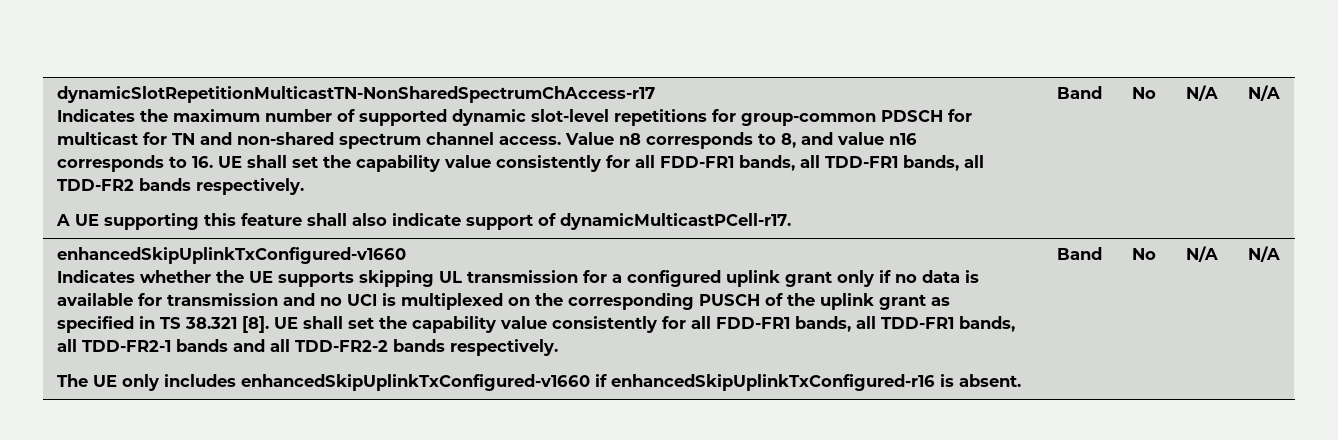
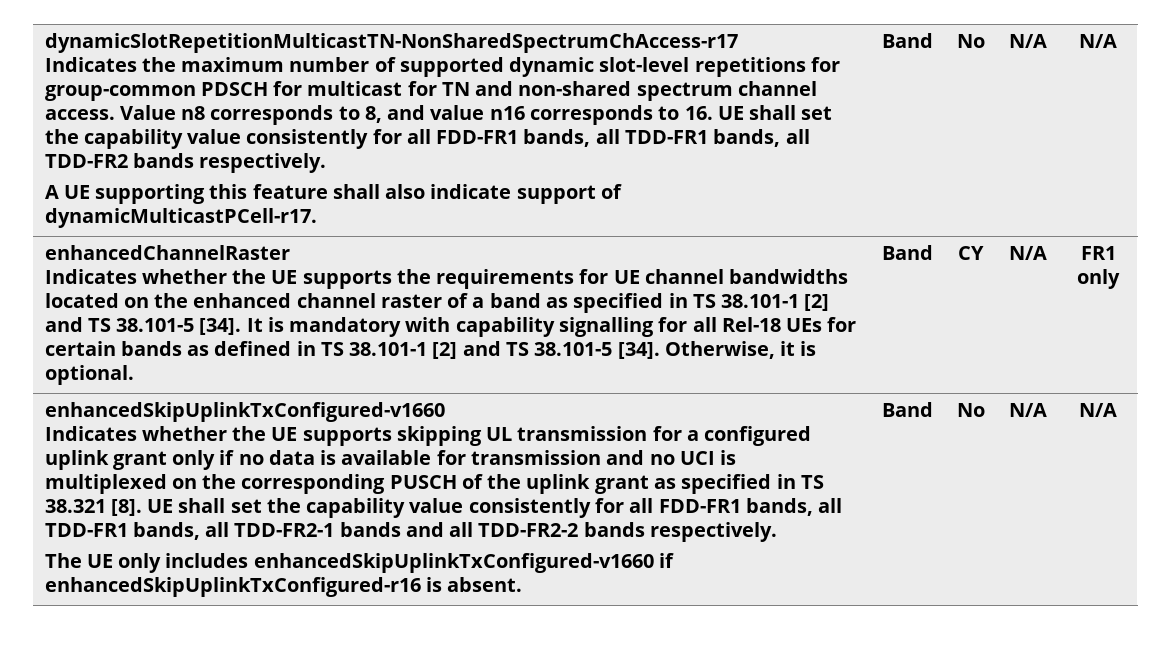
+ enhancedChannelRaster
+ Indicates whether the UE supports the requirements for UE channel bandwidths located on the enhanced channel raster of a band as specified in TS 38.101-1 [2] and TS 38.101-5 [34]. It is mandatory with capability signalling for all Rel-18 UEs for certain bands as defined in TS 38.101-1 [2] and TS 38.101-5 [34]. Otherwise, it is optional. | Band | CY | N/A | FR1 only

